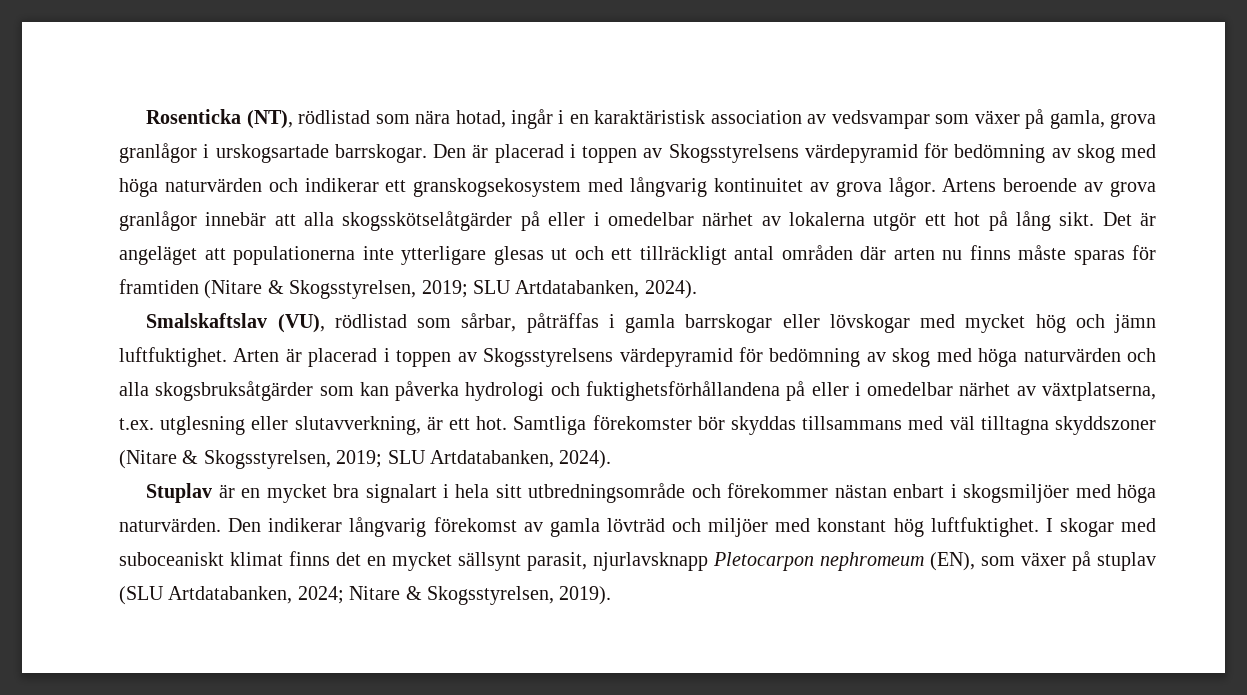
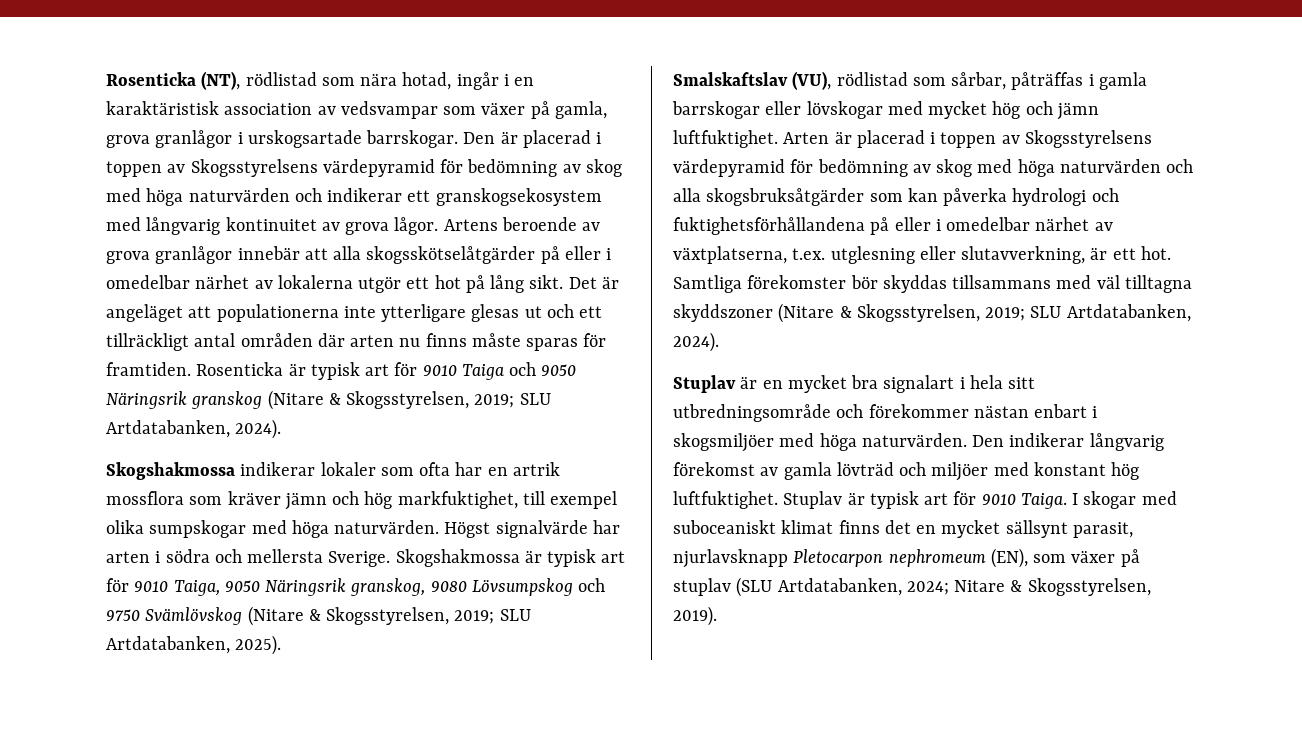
- Det är angeläget att populationerna inte ytterligare glesas ut och ett tillräckligt antal områden där arten nu finns måste sparas för framtiden (Nitare & Skogsstyrelsen, 2019; SLU Artdatabanken, 2024).
+ Det är angeläget att populationerna inte ytterligare glesas ut och ett tillräckligt antal områden där arten nu finns måste sparas för framtiden. Rosenticka är typisk art för 9010 Taiga och 9050 Näringsrik granskog (Nitare & Skogsstyrelsen, 2019; SLU Artdatabanken, 2024).
+ Skogshakmossa indikerar lokaler som ofta har en artrik mossflora som kräver jämn och hög markfuktighet, till exempel olika sumpskogar med höga naturvärden. Högst signalvärde har arten i södra och mellersta Sverige. Skogshakmossa är typisk art för 9010 Taiga, 9050 Näringsrik granskog, 9080 Lövsumpskog och 9750 Svämlövskog (Nitare & Skogsstyrelsen, 2019; SLU Artdatabanken, 2025).
+ Stuplav är typisk art för 9010 Taiga.

